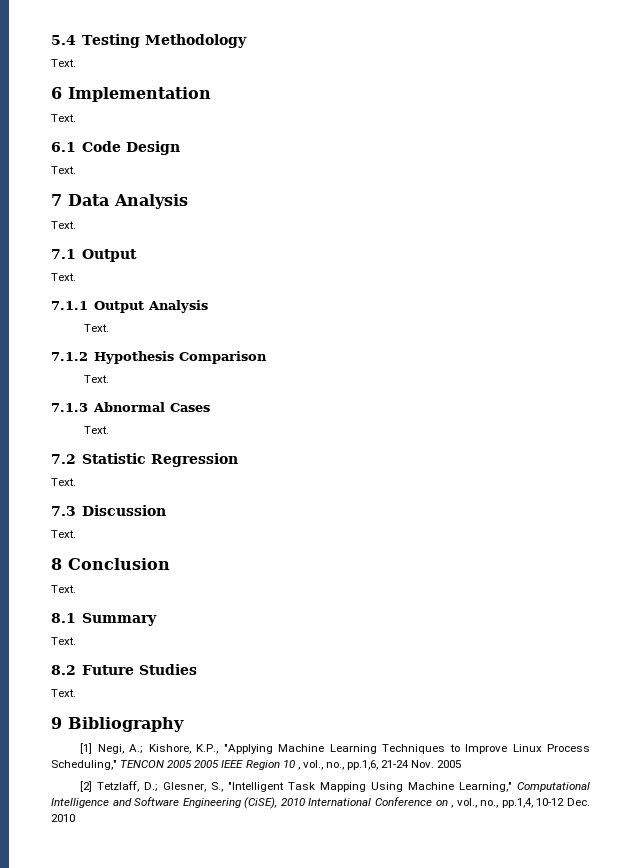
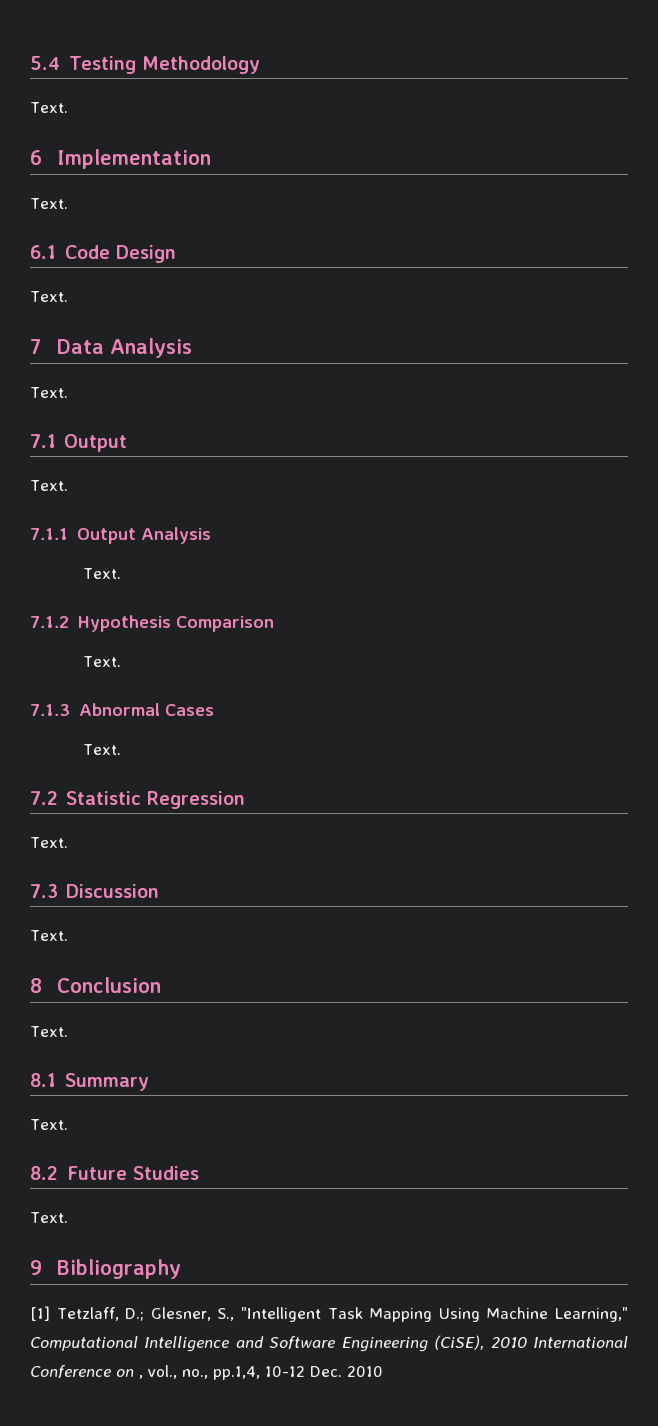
- [1] Negi, A.; Kishore, K.P., "Applying Machine Learning Techniques to Improve Linux Process Scheduling," TENCON 2005 2005 IEEE Region 10 , vol., no., pp.1,6, 21-24 Nov. 2005
- [2] Tetzlaff, D.; Glesner, S., "Intelligent Task Mapping Using Machine Learning," Computational Intelligence and Software Engineering (CiSE), 2010 International Conference on , vol., no., pp.1,4, 10-12 Dec. 2010
+ [1] Tetzlaff, D.; Glesner, S., "Intelligent Task Mapping Using Machine Learning," Computational Intelligence and Software Engineering (CiSE), 2010 International Conference on , vol., no., pp.1,4, 10-12 Dec. 2010

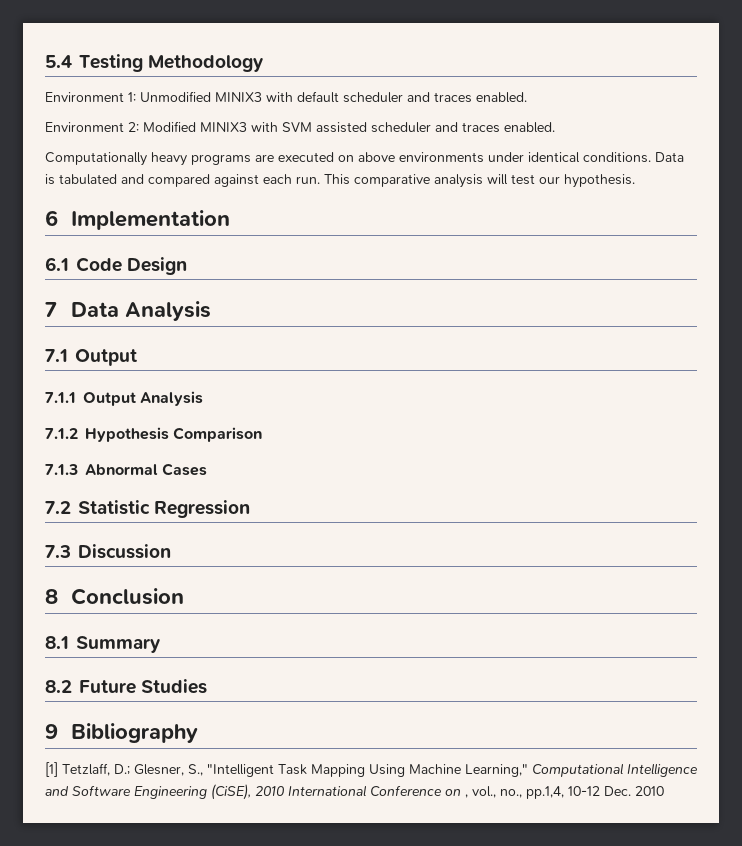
  5.4 Testing Methodology
- Text.
+ Environment 1: Unmodified MINIX3 with default scheduler and traces enabled.
+ Environment 2: Modified MINIX3 with SVM assisted scheduler and traces enabled.
+ Computationally heavy programs are executed on above environments under identical conditions. Data is tabulated and compared against each run. This comparative analysis will test our hypothesis.
  6 Implementation
- Text.
  6.1 Code Design
- Text.
  7 Data Analysis
- Text.
  7.1 Output
- Text.
  7.1.1 Output Analysis
- Text.
  7.1.2 Hypothesis Comparison
- Text.
  7.1.3 Abnormal Cases
- Text.
  7.2 Statistic Regression
- Text.
  7.3 Discussion
- Text.
  8 Conclusion
- Text.
  8.1 Summary
- Text.
  8.2 Future Studies
- Text.

